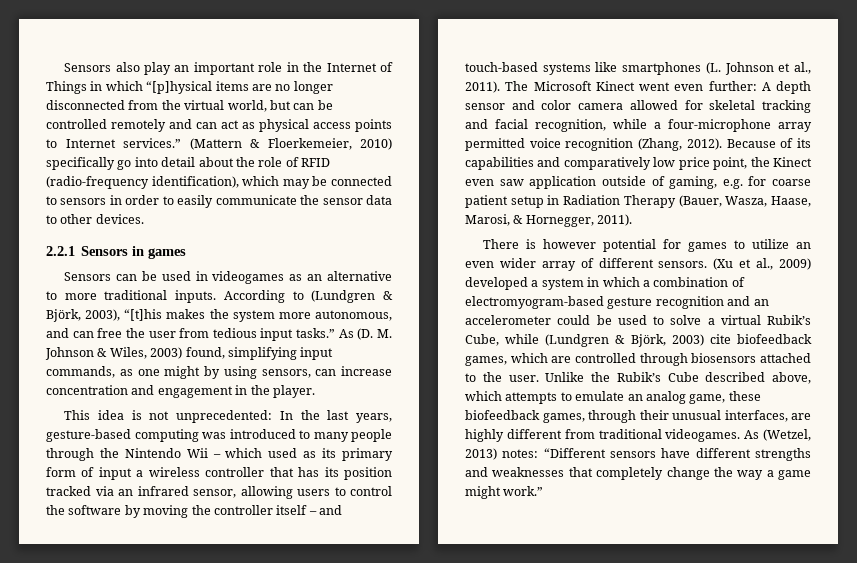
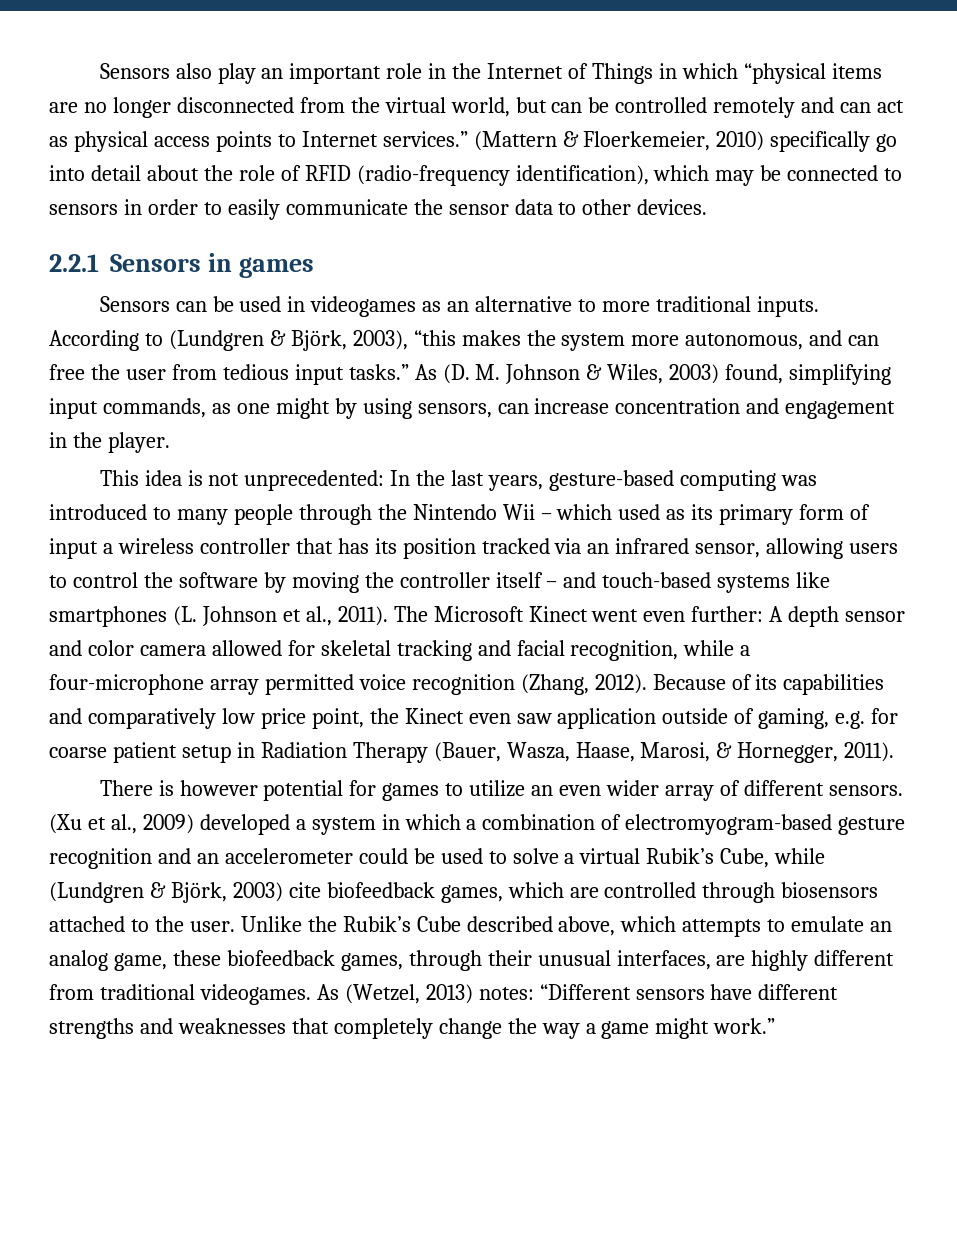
- Sensors also play an important role in the Internet of Things in which “[p]hysical items are no longer disconnected from the virtual world, but can be controlled remotely and can act as physical access points to Internet services.”
+ Sensors also play an important role in the Internet of Things in which “physical items are no longer disconnected from the virtual world, but can be controlled remotely and can act as physical access points to Internet services.”
- According to (Lundgren & Björk, 2003), “[t]his makes the system more autonomous, and can free the user from tedious input tasks.”
+ According to (Lundgren & Björk, 2003), “this makes the system more autonomous, and can free the user from tedious input tasks.”

